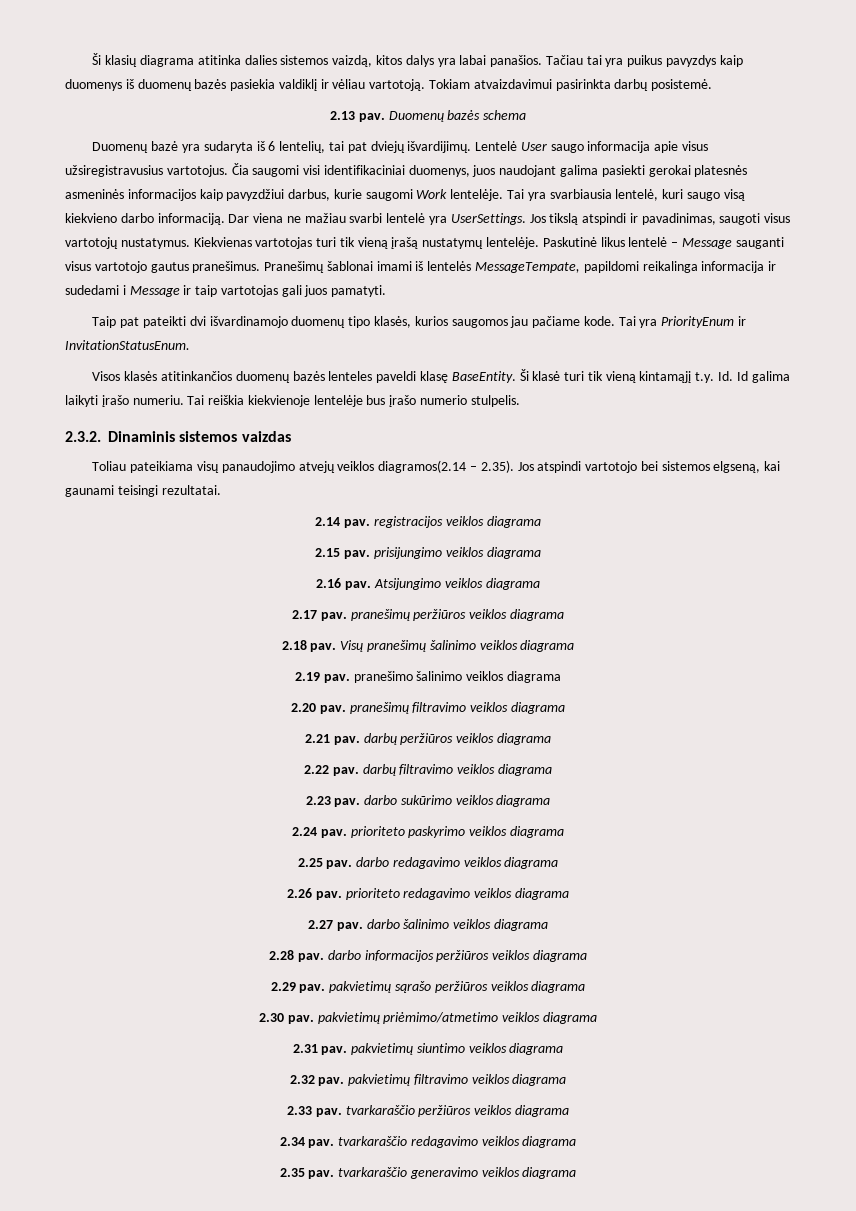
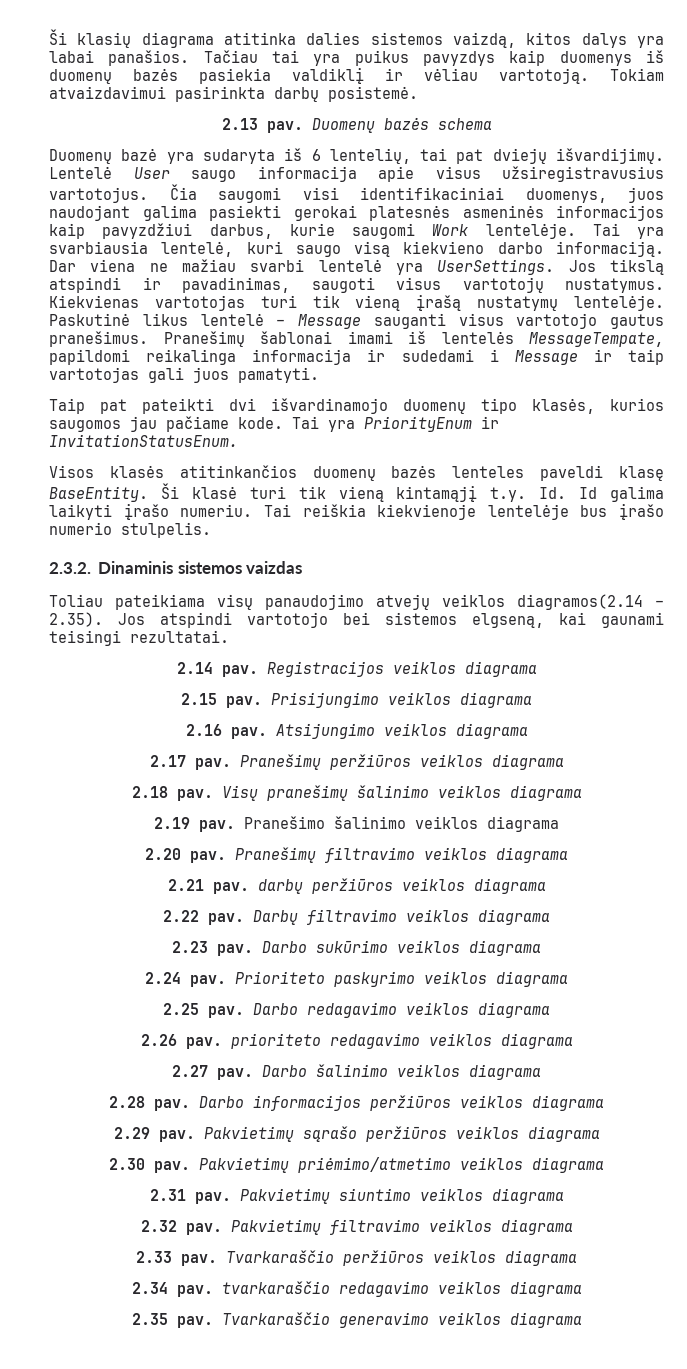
- 2.14 pav. registracijos veiklos diagrama
+ 2.14 pav. Registracijos veiklos diagrama
- 2.15 pav. prisijungimo veiklos diagrama
+ 2.15 pav. Prisijungimo veiklos diagrama
- 2.17 pav. pranešimų peržiūros veiklos diagrama
+ 2.17 pav. Pranešimų peržiūros veiklos diagrama
- 2.19 pav. pranešimo šalinimo veiklos diagrama
+ 2.19 pav. Pranešimo šalinimo veiklos diagrama
- 2.20 pav. pranešimų filtravimo veiklos diagrama
+ 2.20 pav. Pranešimų filtravimo veiklos diagrama
- 2.22 pav. darbų filtravimo veiklos diagrama
+ 2.22 pav. Darbų filtravimo veiklos diagrama
- 2.23 pav. darbo sukūrimo veiklos diagrama
+ 2.23 pav. Darbo sukūrimo veiklos diagrama
- 2.24 pav. prioriteto paskyrimo veiklos diagrama
+ 2.24 pav. Prioriteto paskyrimo veiklos diagrama
- 2.25 pav. darbo redagavimo veiklos diagrama
+ 2.25 pav. Darbo redagavimo veiklos diagrama
- 2.27 pav. darbo šalinimo veiklos diagrama
+ 2.27 pav. Darbo šalinimo veiklos diagrama
- 2.28 pav. darbo informacijos peržiūros veiklos diagrama
+ 2.28 pav. Darbo informacijos peržiūros veiklos diagrama
- 2.29 pav. pakvietimų sąrašo peržiūros veiklos diagrama
+ 2.29 pav. Pakvietimų sąrašo peržiūros veiklos diagrama
- 2.30 pav. pakvietimų priėmimo/atmetimo veiklos diagrama
+ 2.30 pav. Pakvietimų priėmimo/atmetimo veiklos diagrama
- 2.31 pav. pakvietimų siuntimo veiklos diagrama
+ 2.31 pav. Pakvietimų siuntimo veiklos diagrama
- 2.32 pav. pakvietimų filtravimo veiklos diagrama
+ 2.32 pav. Pakvietimų filtravimo veiklos diagrama
- 2.33 pav. tvarkaraščio peržiūros veiklos diagrama
+ 2.33 pav. Tvarkaraščio peržiūros veiklos diagrama
- 2.35 pav. tvarkaraščio generavimo veiklos diagrama
+ 2.35 pav. Tvarkaraščio generavimo veiklos diagrama

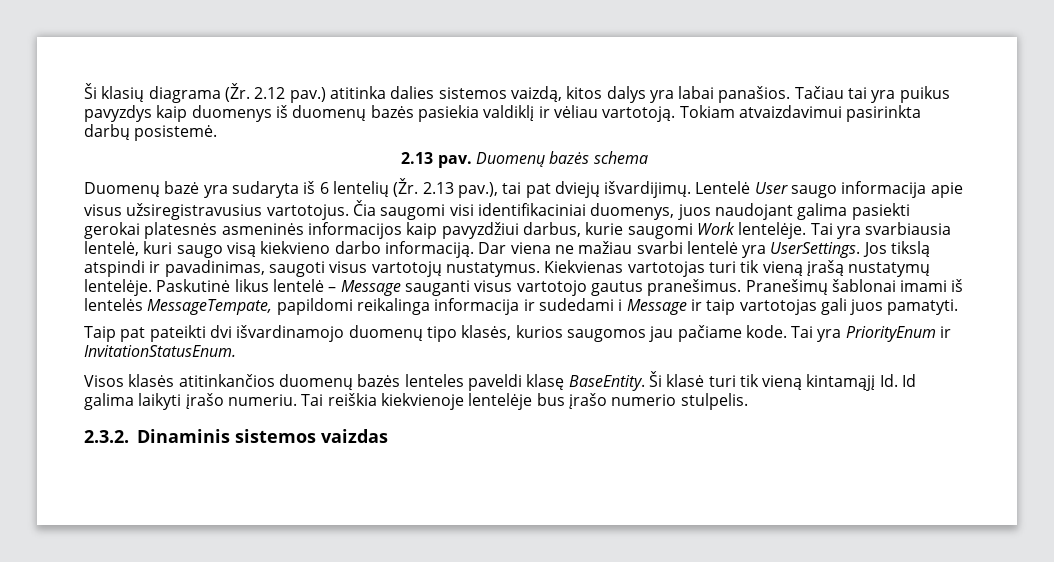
- Ši klasių diagrama atitinka dalies sistemos vaizdą, kitos dalys yra labai panašios.
+ Ši klasių diagrama (Žr. 2.12 pav.) atitinka dalies sistemos vaizdą, kitos dalys yra labai panašios.
- Duomenų bazė yra sudaryta iš 6 lentelių, tai pat dviejų išvardijimų.
+ Duomenų bazė yra sudaryta iš 6 lentelių (Žr. 2.13 pav.), tai pat dviejų išvardijimų.
- Ši klasė turi tik vieną kintamąjį t.y. Id. Id galima laikyti įrašo numeriu.
+ Ši klasė turi tik vieną kintamąjį Id. Id galima laikyti įrašo numeriu.
- Toliau pateikiama visų panaudojimo atvejų veiklos diagramos(2.14 – 2.35). Jos atspindi vartotojo bei sistemos elgseną, kai gaunami teisingi rezultatai.
- 2.14 pav. Registracijos veiklos diagrama
- 2.15 pav. Prisijungimo veiklos diagrama
- 2.16 pav. Atsijungimo veiklos diagrama
- 2.17 pav. Pranešimų peržiūros veiklos diagrama
- 2.18 pav. Visų pranešimų šalinimo veiklos diagrama
- 2.19 pav. Pranešimo šalinimo veiklos diagrama
- 2.20 pav. Pranešimų filtravimo veiklos diagrama
- 2.21 pav. darbų peržiūros veiklos diagrama
- 2.22 pav. Darbų filtravimo veiklos diagrama
- 2.23 pav. Darbo sukūrimo veiklos diagrama
- 2.24 pav. Prioriteto paskyrimo veiklos diagrama
- 2.25 pav. Darbo redagavimo veiklos diagrama
- 2.26 pav. prioriteto redagavimo veiklos diagrama
- 2.27 pav. Darbo šalinimo veiklos diagrama
- 2.28 pav. Darbo informacijos peržiūros veiklos diagrama
- 2.29 pav. Pakvietimų sąrašo peržiūros veiklos diagrama
- 2.30 pav. Pakvietimų priėmimo/atmetimo veiklos diagrama
- 2.31 pav. Pakvietimų siuntimo veiklos diagrama
- 2.32 pav. Pakvietimų filtravimo veiklos diagrama
- 2.33 pav. Tvarkaraščio peržiūros veiklos diagrama
- 2.34 pav. tvarkaraščio redagavimo veiklos diagrama
- 2.35 pav. Tvarkaraščio generavimo veiklos diagrama

